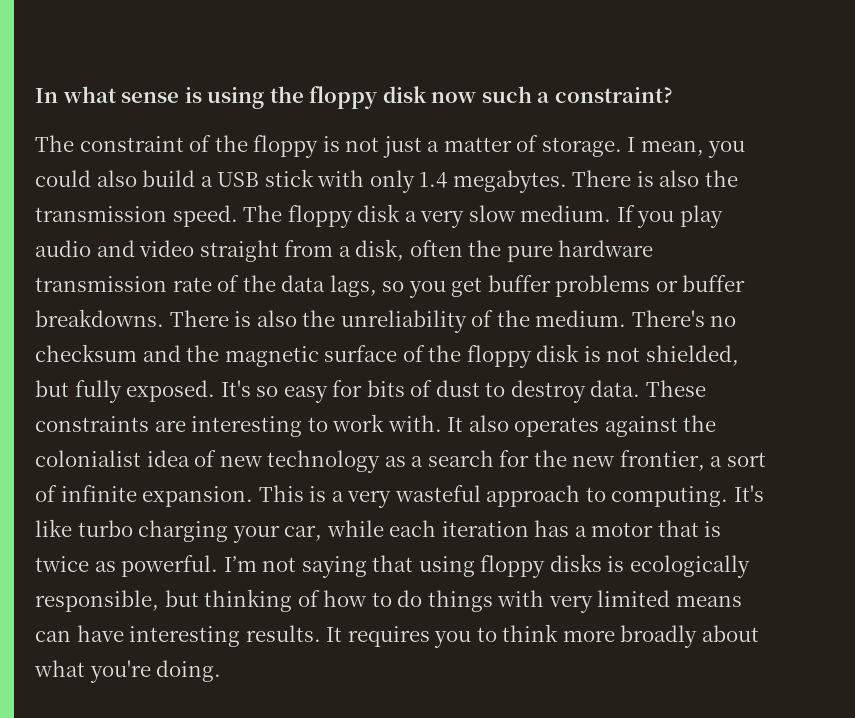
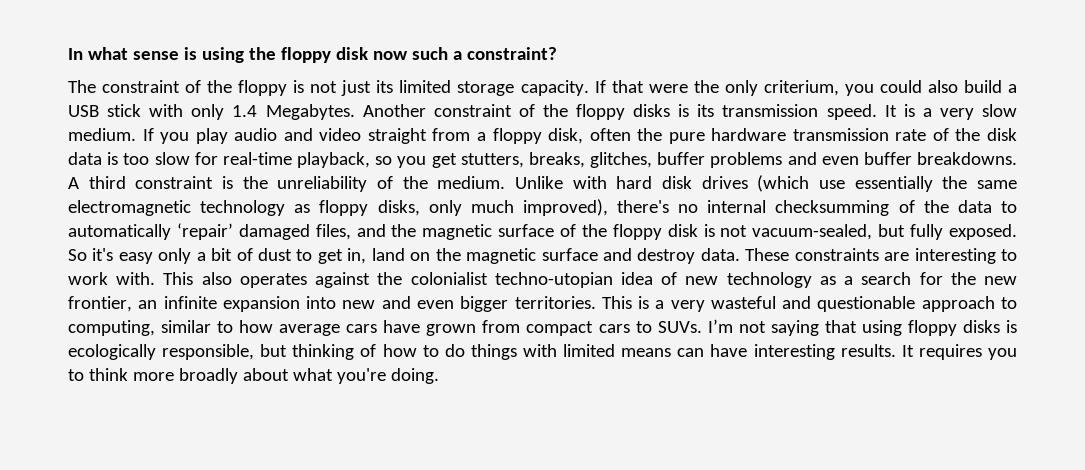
- The constraint of the floppy is not just a matter of storage. I mean, you could also build a USB stick with only 1.4 megabytes. There is also the transmission speed. The floppy disk a very slow medium.
+ The constraint of the floppy is not just its limited storage capacity. If that were the only criterium, you could also build a USB stick with only 1.4 Megabytes. Another constraint of the floppy disks is its transmission speed. It is a very slow medium.
- If you play audio and video straight from a disk, often the pure hardware transmission rate of the data lags, so you get buffer problems or buffer breakdowns. There is also the unreliability of the medium.
+ If you play audio and video straight from a floppy disk, often the pure hardware transmission rate of the disk data is too slow for real-time playback, so you get stutters, breaks, glitches, buffer problems and even buffer breakdowns. A third constraint is the unreliability of the medium.
- There's no checksum and the magnetic surface of the floppy disk is not shielded, but fully exposed.
+ Unlike with hard disk drives (which use essentially the same electromagnetic technology as floppy disks, only much improved), there's no internal checksumming of the data to automatically ‘repair’ damaged files, and the magnetic surface of the floppy disk is not vacuum-sealed, but fully exposed.
- It's so easy for bits of dust to destroy data.
+ So it's easy only a bit of dust to get in, land on the magnetic surface and destroy data.
- It also operates against the colonialist idea of new technology as a search for the new frontier, a sort of infinite expansion.
+ This also operates against the colonialist techno-utopian idea of new technology as a search for the new frontier, an infinite expansion into new and even bigger territories.
- This is a very wasteful approach to computing. It's like turbo charging your car, while each iteration has a motor that is twice as powerful.
+ This is a very wasteful and questionable approach to computing, similar to how average cars have grown from compact cars to SUVs.
- I’m not saying that using floppy disks is ecologically responsible, but thinking of how to do things with very limited means can have interesting results.
+ I’m not saying that using floppy disks is ecologically responsible, but thinking of how to do things with limited means can have interesting results.

